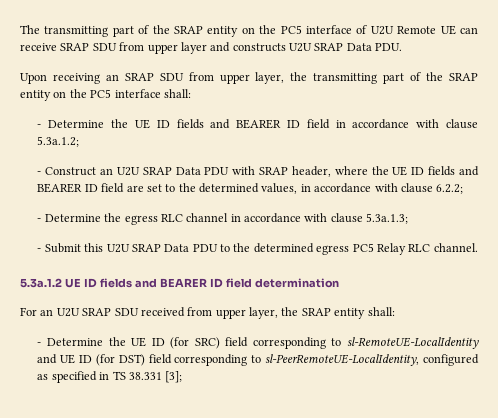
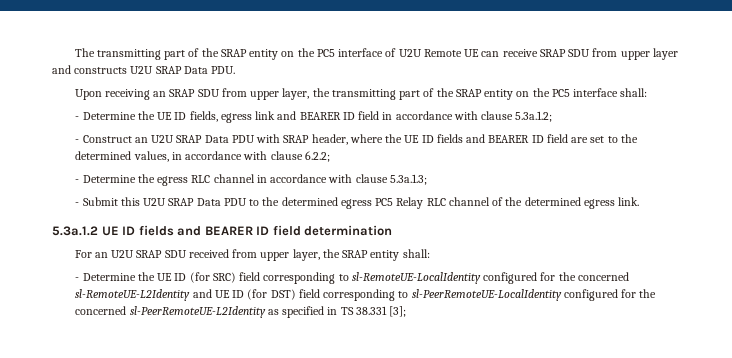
- - Determine the UE ID fields and BEARER ID field in accordance with clause 5.3a.1.2;
+ - Determine the UE ID fields, egress link and BEARER ID field in accordance with clause 5.3a.1.2;
- - Submit this U2U SRAP Data PDU to the determined egress PC5 Relay RLC channel.
+ - Submit this U2U SRAP Data PDU to the determined egress PC5 Relay RLC channel of the determined egress link.
- - Determine the UE ID (for SRC) field corresponding to sl-RemoteUE-LocalIdentity and UE ID (for DST) field corresponding to sl-PeerRemoteUE-LocalIdentity, configured as specified in TS 38.331 [3];
+ - Determine the UE ID (for SRC) field corresponding to sl-RemoteUE-LocalIdentity configured for the concerned sl-RemoteUE-L2Identity and UE ID (for DST) field corresponding to sl-PeerRemoteUE-LocalIdentity configured for the concerned sl-PeerRemoteUE-L2Identity as specified in TS 38.331 [3];

